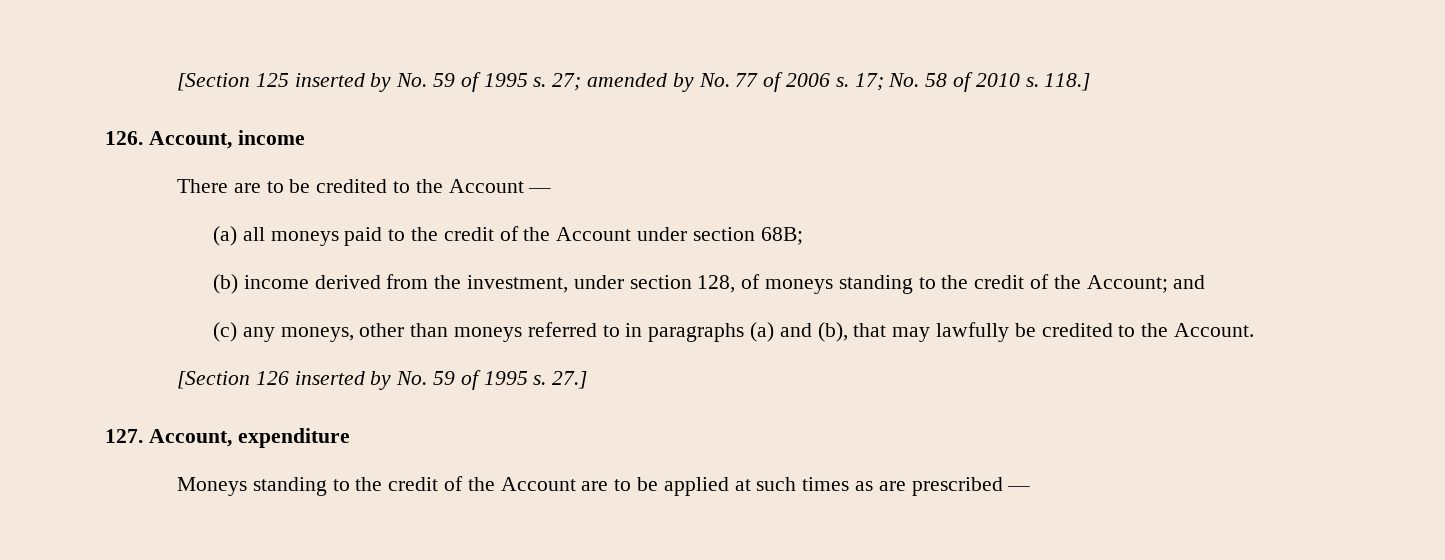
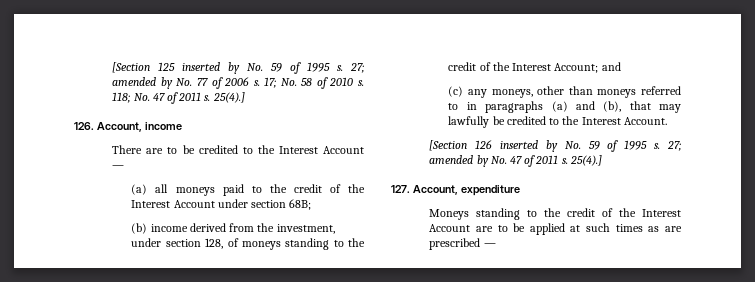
- 118.]
+ 118; No. 47 of 2011 s. 25(4).]
- There are to be credited to the Account —
+ There are to be credited to the Interest Account —
- (a) all moneys paid to the credit of the Account under section 68B;
+ (a) all moneys paid to the credit of the Interest Account under section 68B;
- (b) income derived from the investment, under section 128, of moneys standing to the credit of the Account; and
+ (b) income derived from the investment, under section 128, of moneys standing to the credit of the Interest Account; and
- (c) any moneys, other than moneys referred to in paragraphs (a) and (b), that may lawfully be credited to the Account.
+ (c) any moneys, other than moneys referred to in paragraphs (a) and (b), that may lawfully be credited to the Interest Account.
- 27.]
+ 27; amended by No. 47 of 2011 s. 25(4).]
- Moneys standing to the credit of the Account are to be applied at such times as are prescribed —
+ Moneys standing to the credit of the Interest Account are to be applied at such times as are prescribed —

